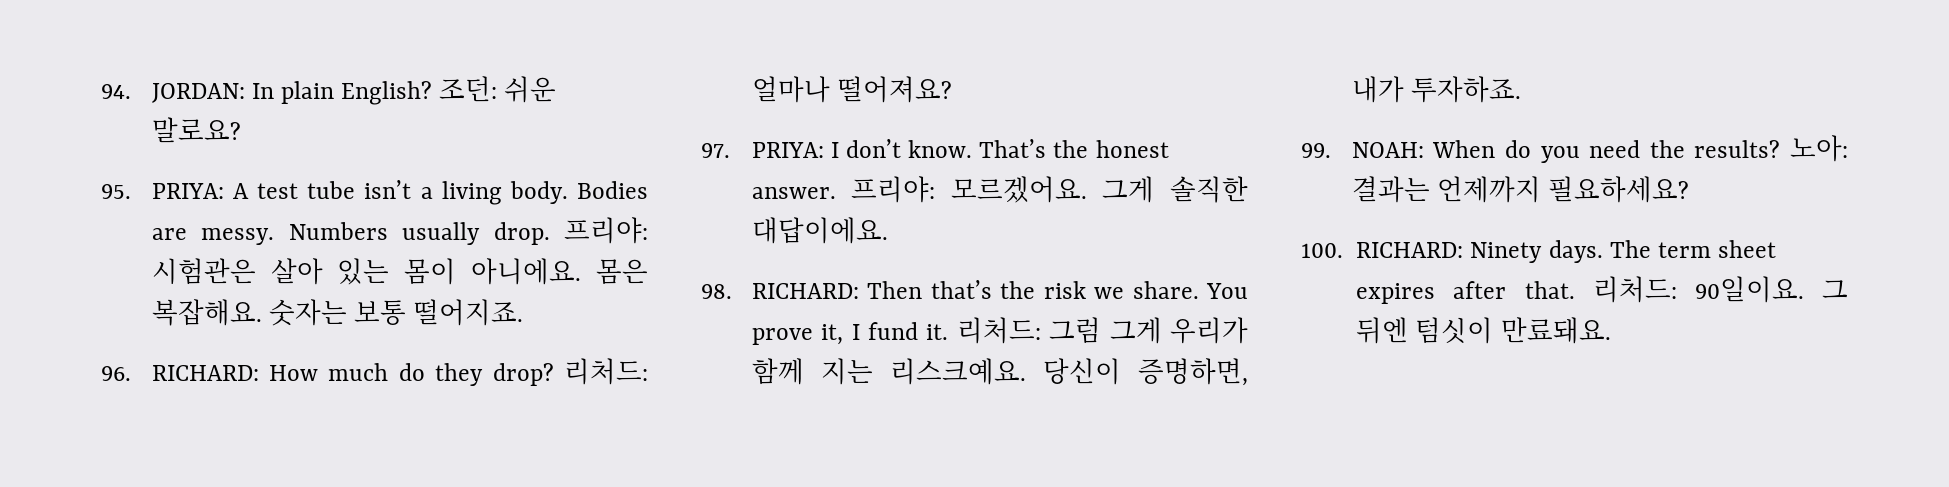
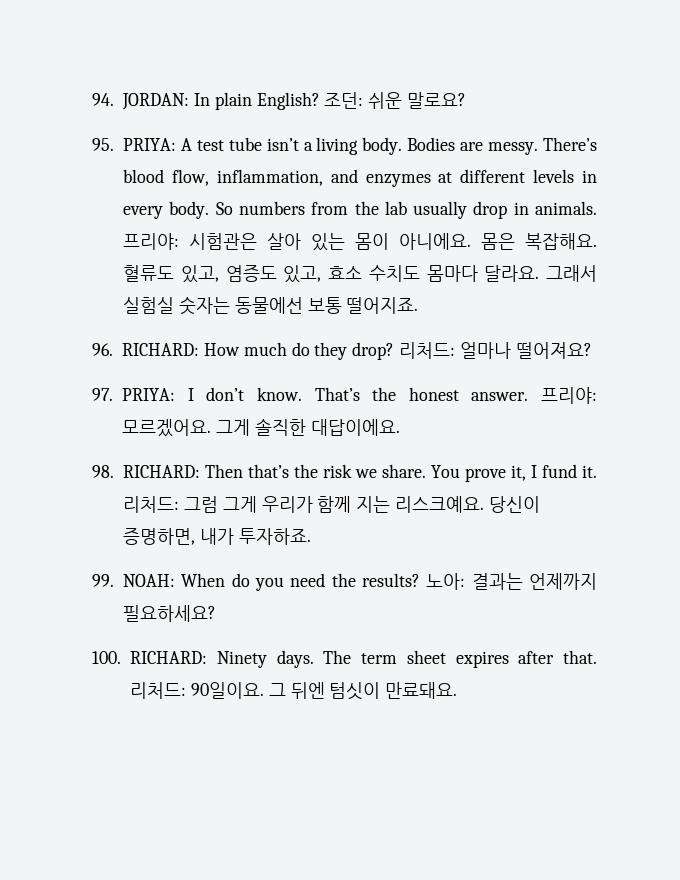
- Numbers usually drop.
+ There’s blood flow, inflammation, and enzymes at different levels in every body. So numbers from the lab usually drop in animals.
- 숫자는 보통 떨어지죠.
+ 혈류도 있고, 염증도 있고, 효소 수치도 몸마다 달라요. 그래서 실험실 숫자는 동물에선 보통 떨어지죠.

